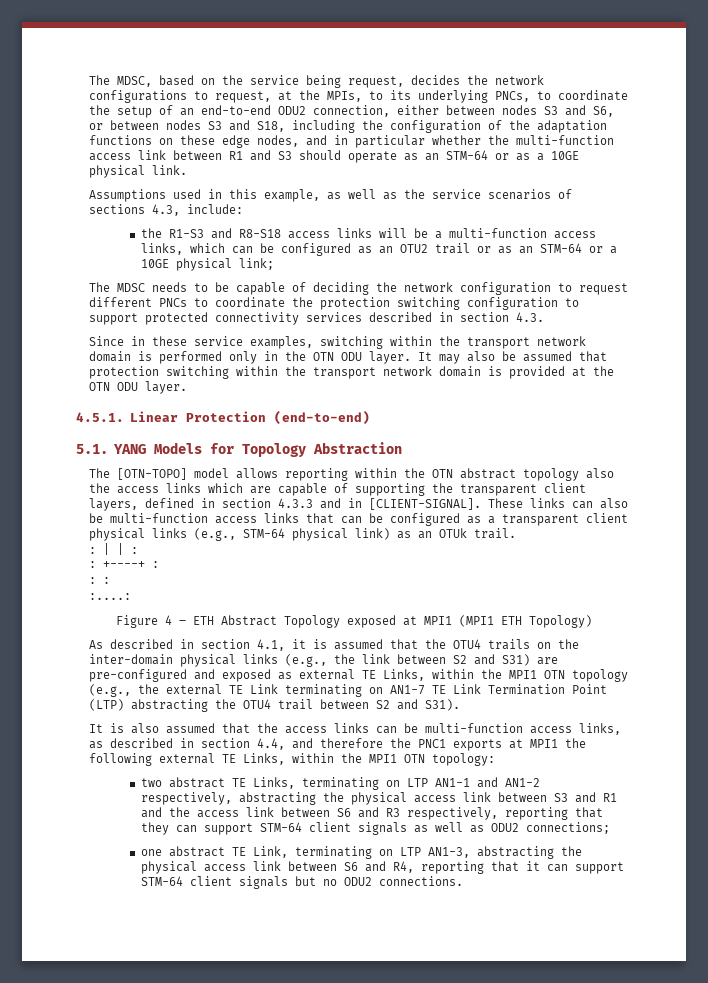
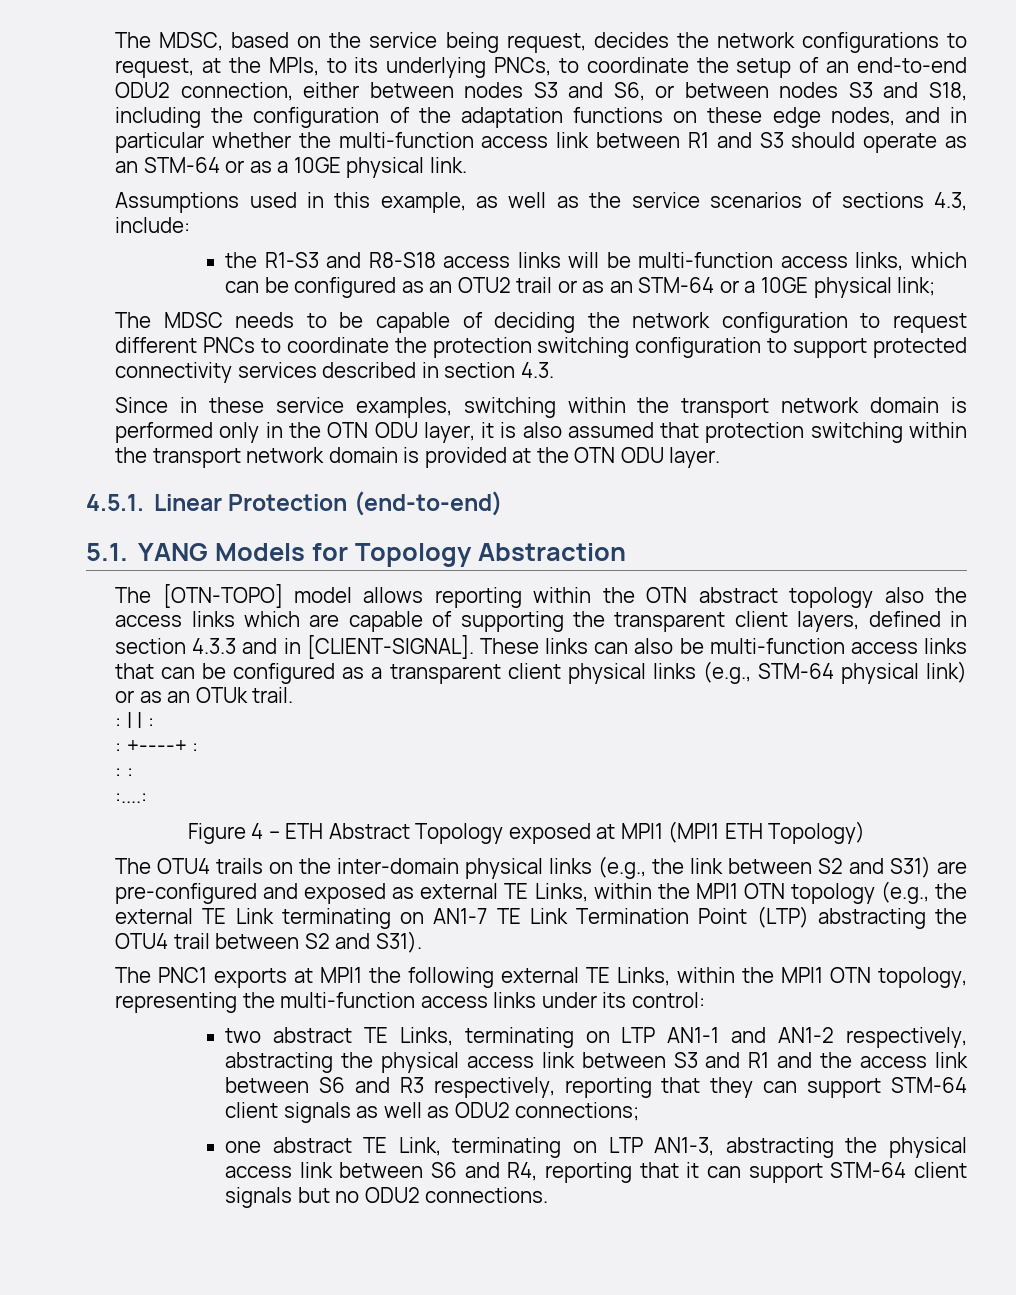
- the R1-S3 and R8-S18 access links will be a multi-function access links, which can be configured as an OTU2 trail or as an STM-64 or a 10GE physical link;
+ the R1-S3 and R8-S18 access links will be multi-function access links, which can be configured as an OTU2 trail or as an STM-64 or a 10GE physical link;
- Since in these service examples, switching within the transport network domain is performed only in the OTN ODU layer. It may also be assumed that protection switching within the transport network domain is provided at the OTN ODU layer.
+ Since in these service examples, switching within the transport network domain is performed only in the OTN ODU layer, it is also assumed that protection switching within the transport network domain is provided at the OTN ODU layer.
- These links can also be multi-function access links that can be configured as a transparent client physical links (e.g., STM-64 physical link) as an OTUk trail.
+ These links can also be multi-function access links that can be configured as a transparent client physical links (e.g., STM-64 physical link) or as an OTUk trail.
- As described in section 4.1, it is assumed that the OTU4 trails on the inter-domain physical links (e.g., the link between S2 and S31) are pre-configured and exposed as external TE Links, within the MPI1 OTN topology (e.g., the external TE Link terminating on AN1-7 TE Link Termination Point (LTP) abstracting the OTU4 trail between S2 and S31).
+ The OTU4 trails on the inter-domain physical links (e.g., the link between S2 and S31) are pre-configured and exposed as external TE Links, within the MPI1 OTN topology (e.g., the external TE Link terminating on AN1-7 TE Link Termination Point (LTP) abstracting the OTU4 trail between S2 and S31).
- It is also assumed that the access links can be multi-function access links, as described in section 4.4, and therefore the PNC1 exports at MPI1 the following external TE Links, within the MPI1 OTN topology:
+ The PNC1 exports at MPI1 the following external TE Links, within the MPI1 OTN topology, representing the multi-function access links under its control:

